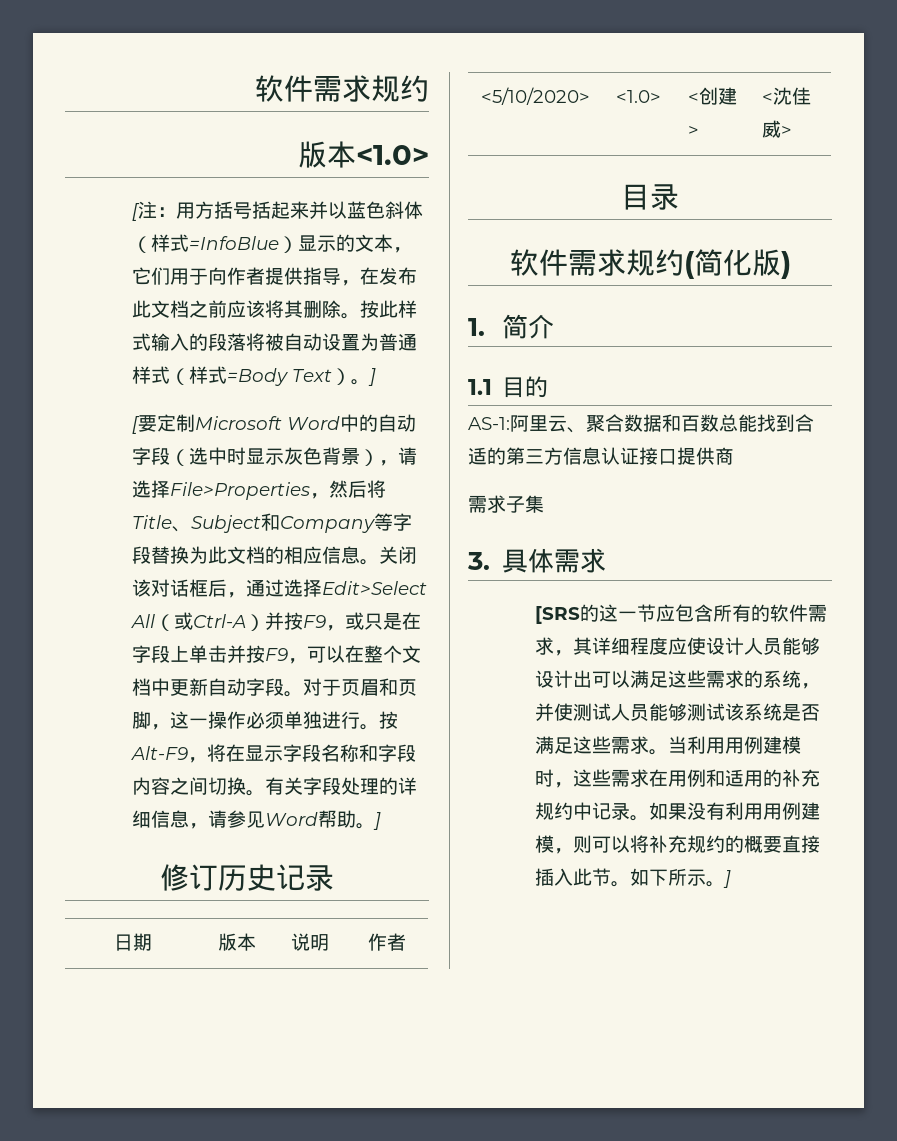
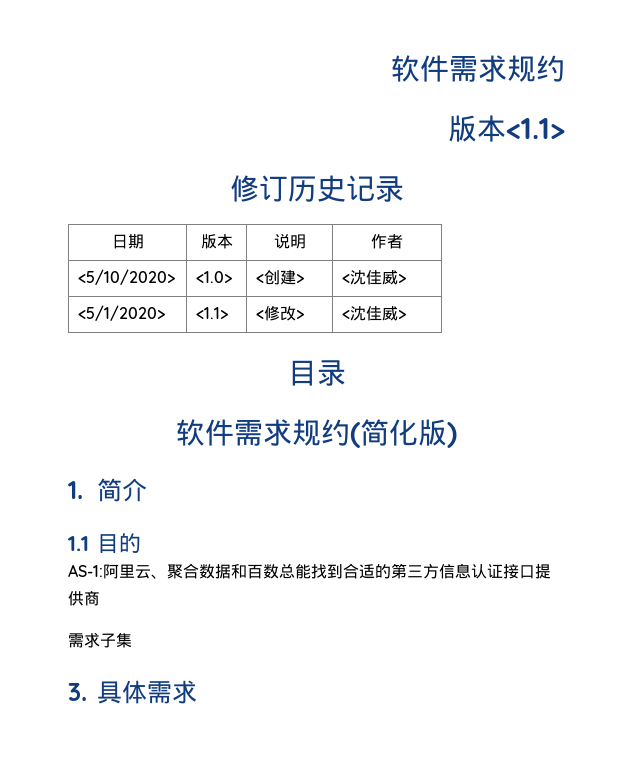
- 版本<1.0>
- [注：用方括号括起来并以蓝色斜体（样式=InfoBlue）显示的文本，它们用于向作者提供指导，在发布此文档之前应该将其删除。按此样式输入的段落将被自动设置为普通样式（样式=Body Text）。]
- [要定制Microsoft Word中的自动字段（选中时显示灰色背景），请选择File>Properties，然后将Title、Subject和Company等字段替换为此文档的相应信息。关闭该对话框后，通过选择Edit>Select All（或Ctrl-A）并按F9，或只是在字段上单击并按F9，可以在整个文档中更新自动字段。对于页眉和页脚，这一操作必须单独进行。按Alt-F9，将在显示字段名称和字段内容之间切换。有关字段处理的详细信息，请参见Word帮助。]
+ 版本<1.1>
+ <5/1/2020> | <1.1> | <修改> | <沈佳威>
- [SRS的这一节应包含所有的软件需求，其详细程度应使设计人员能够设计出可以满足这些需求的系统，并使测试人员能够测试该系统是否满足这些需求。当利用用例建模时，这些需求在用例和适用的补充规约中记录。如果没有利用用例建模，则可以将补充规约的概要直接插入此节。如下所示。]

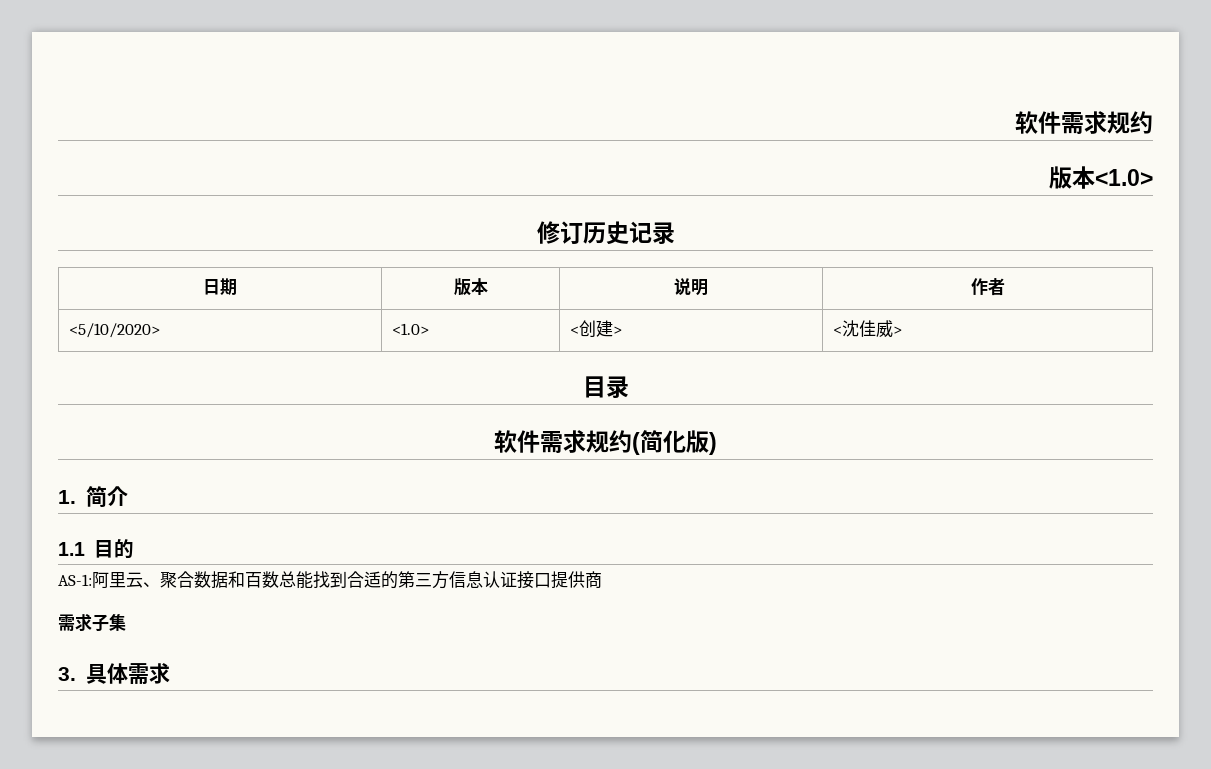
- 版本<1.1>
+ 版本<1.0>
- <5/1/2020> | <1.1> | <修改> | <沈佳威>

